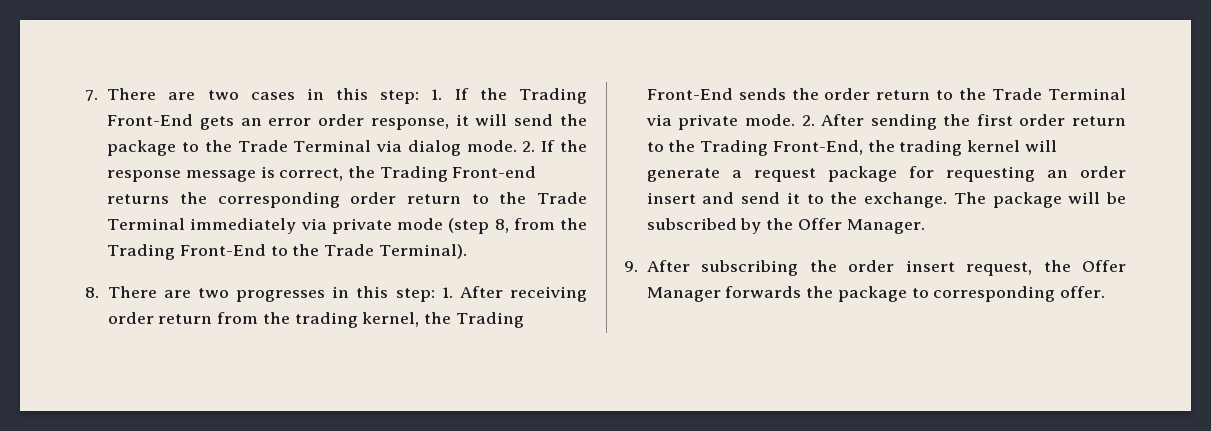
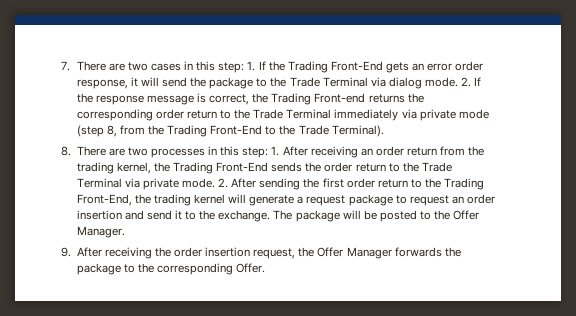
- 8. There are two progresses in this step: 1. After receiving order return from the trading kernel, the Trading Front-End sends the order return to the Trade Terminal via private mode.
+ 8. There are two processes in this step: 1. After receiving an order return from the trading kernel, the Trading Front-End sends the order return to the Trade Terminal via private mode.
- 2. After sending the first order return to the Trading Front-End, the trading kernel will generate a request package for requesting an order insert and send it to the exchange.
+ 2. After sending the first order return to the Trading Front-End, the trading kernel will generate a request package to request an order insertion and send it to the exchange.
- The package will be subscribed by the Offer Manager.
+ The package will be posted to the Offer Manager.
- 9. After subscribing the order insert request, the Offer Manager forwards the package to corresponding offer.
+ 9. After receiving the order insertion request, the Offer Manager forwards the package to the corresponding Offer.

